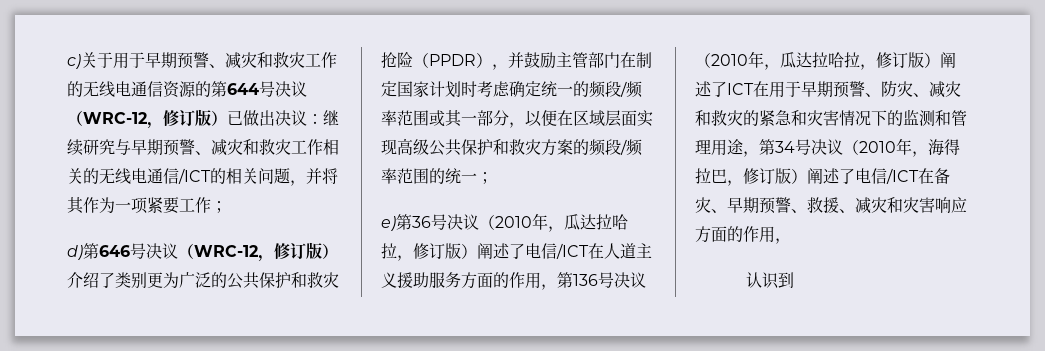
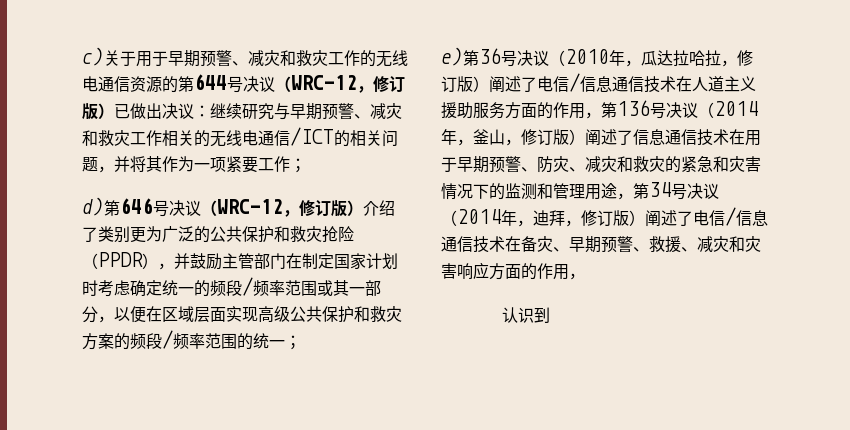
- e)第36号决议（2010年，瓜达拉哈拉，修订版）阐述了电信/ICT在人道主义援助服务方面的作用，第136号决议（2010年，瓜达拉哈拉，修订版）阐述了ICT在用于早期预警、防灾、减灾和救灾的紧急和灾害情况下的监测和管理用途，第34号决议（2010年，海得拉巴，修订版）阐述了电信/ICT在备灾、早期预警、救援、减灾和灾害响应方面的作用，
+ e)第36号决议（2010年，瓜达拉哈拉，修订版）阐述了电信/信息通信技术在人道主义援助服务方面的作用，第136号决议（2014年，釜山，修订版）阐述了信息通信技术在用于早期预警、防灾、减灾和救灾的紧急和灾害情况下的监测和管理用途，第34号决议（2014年，迪拜，修订版）阐述了电信/信息通信技术在备灾、早期预警、救援、减灾和灾害响应方面的作用，

